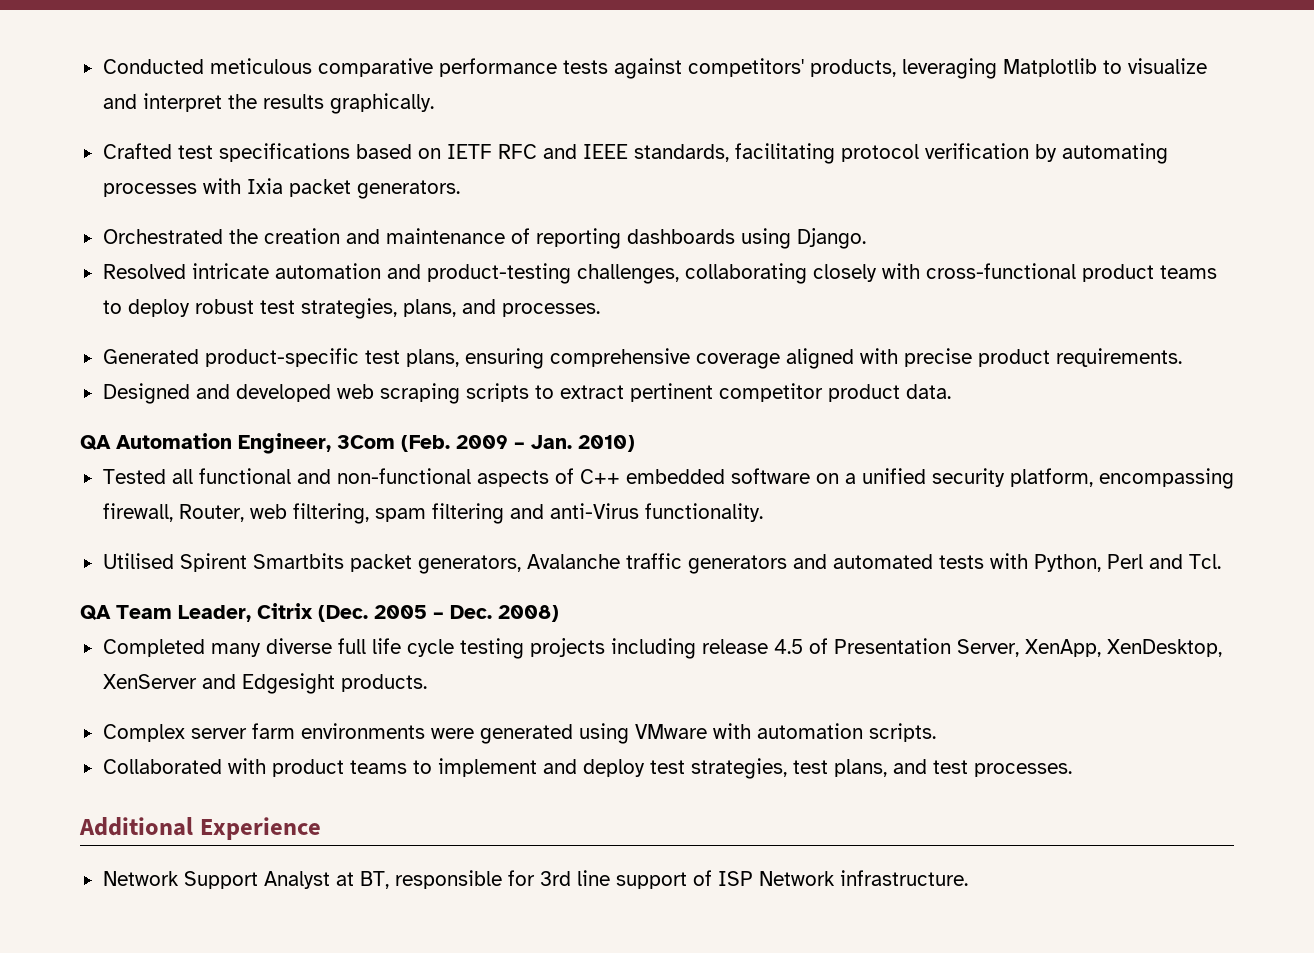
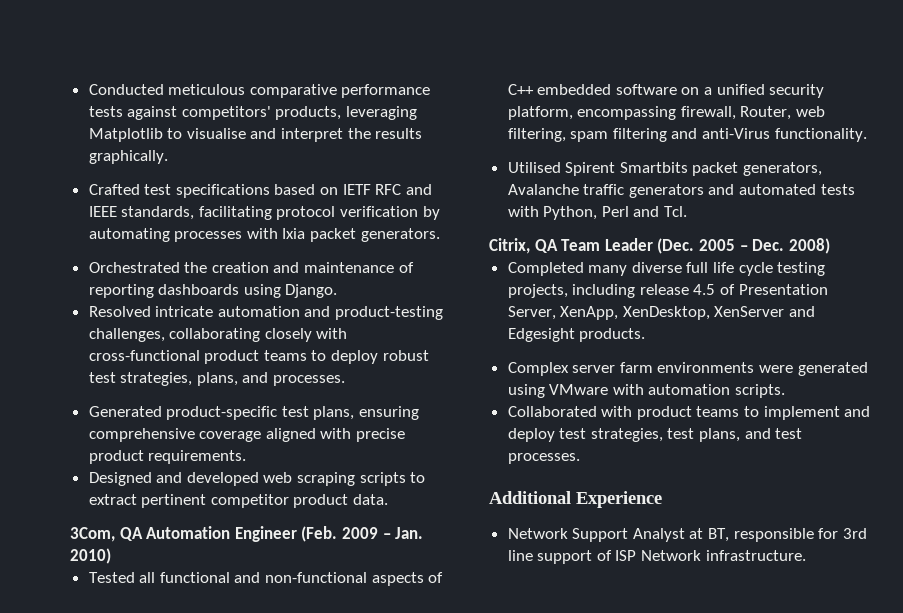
- Conducted meticulous comparative performance tests against competitors' products, leveraging Matplotlib to visualize and interpret the results graphically.
+ Conducted meticulous comparative performance tests against competitors' products, leveraging Matplotlib to visualise and interpret the results graphically.
- QA Automation Engineer, 3Com (Feb. 2009 – Jan. 2010)
+ 3Com, QA Automation Engineer (Feb. 2009 – Jan. 2010)
- QA Team Leader, Citrix (Dec. 2005 – Dec. 2008)
+ Citrix, QA Team Leader (Dec. 2005 – Dec. 2008)
- Completed many diverse full life cycle testing projects including release 4.5 of Presentation Server, XenApp, XenDesktop, XenServer and Edgesight products.
+ Completed many diverse full life cycle testing projects, including release 4.5 of Presentation Server, XenApp, XenDesktop, XenServer and Edgesight products.

